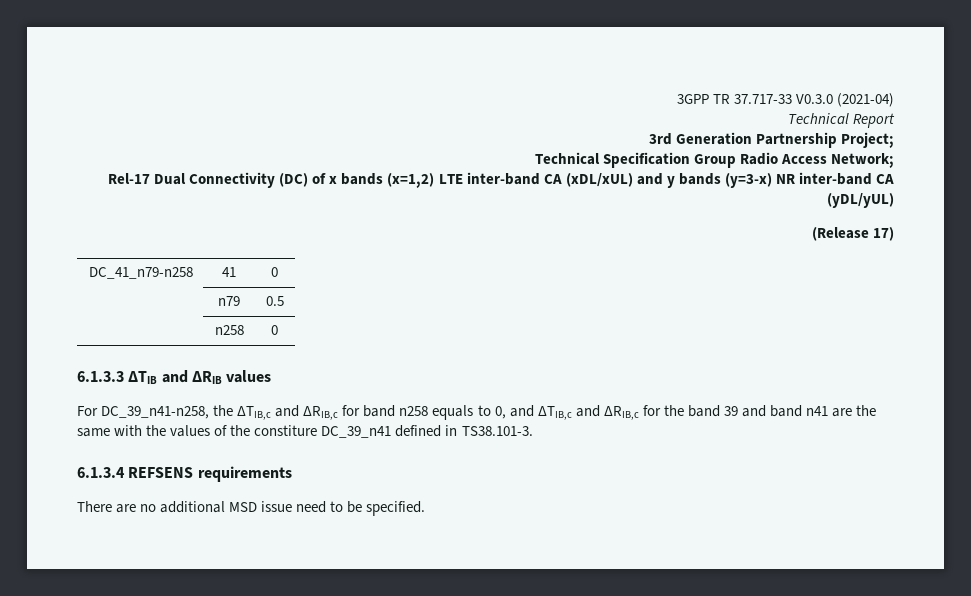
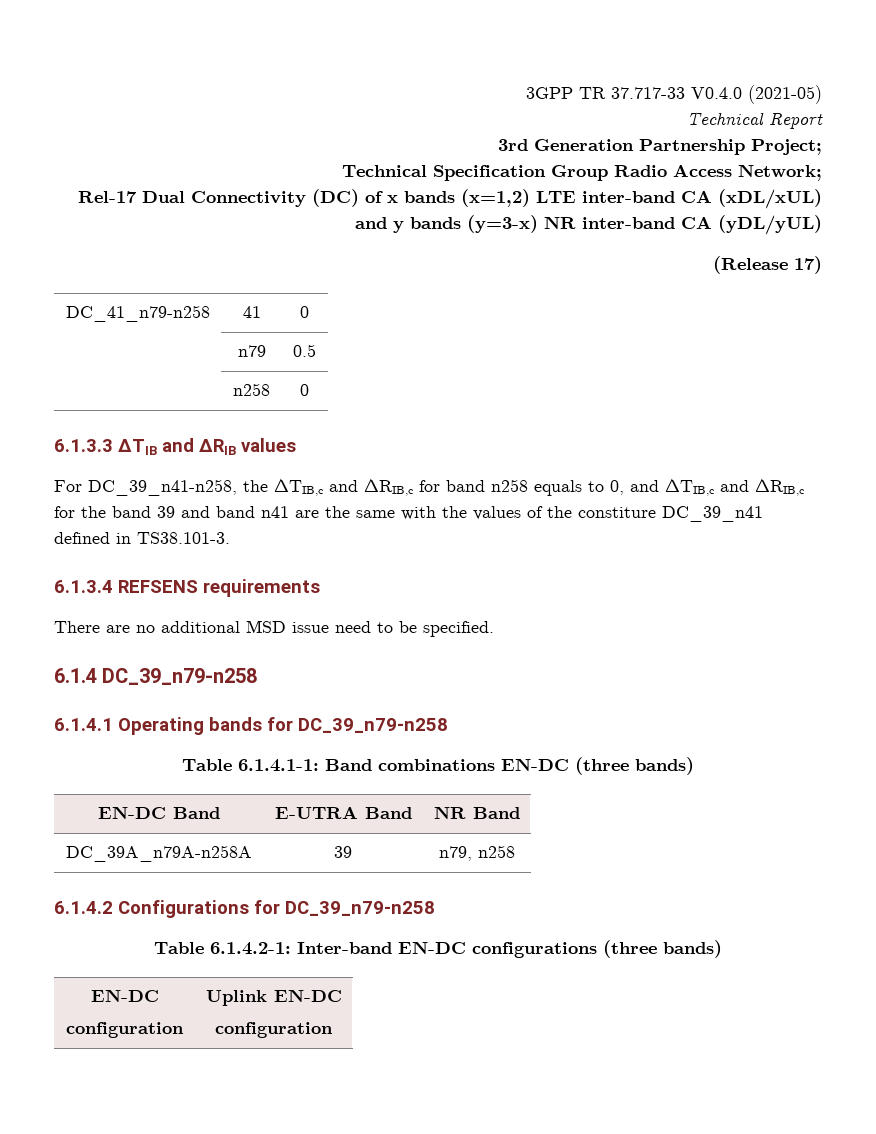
- 3GPP TR 37.717-33 V0.3.0 (2021-04)
+ 3GPP TR 37.717-33 V0.4.0 (2021-05)
+ 6.1.4 DC_39_n79-n258
+ 6.1.4.1 Operating bands for DC_39_n79-n258
+ Table 6.1.4.1-1: Band combinations EN-DC (three bands)
+ EN-DC Band | E-UTRA Band | NR Band
+ DC_39A_n79A-n258A | 39 | n79, n258
+ 6.1.4.2 Configurations for DC_39_n79-n258
+ Table 6.1.4.2-1: Inter-band EN-DC configurations (three bands)
+ EN-DC
+ configuration | Uplink EN-DC
+ configuration

